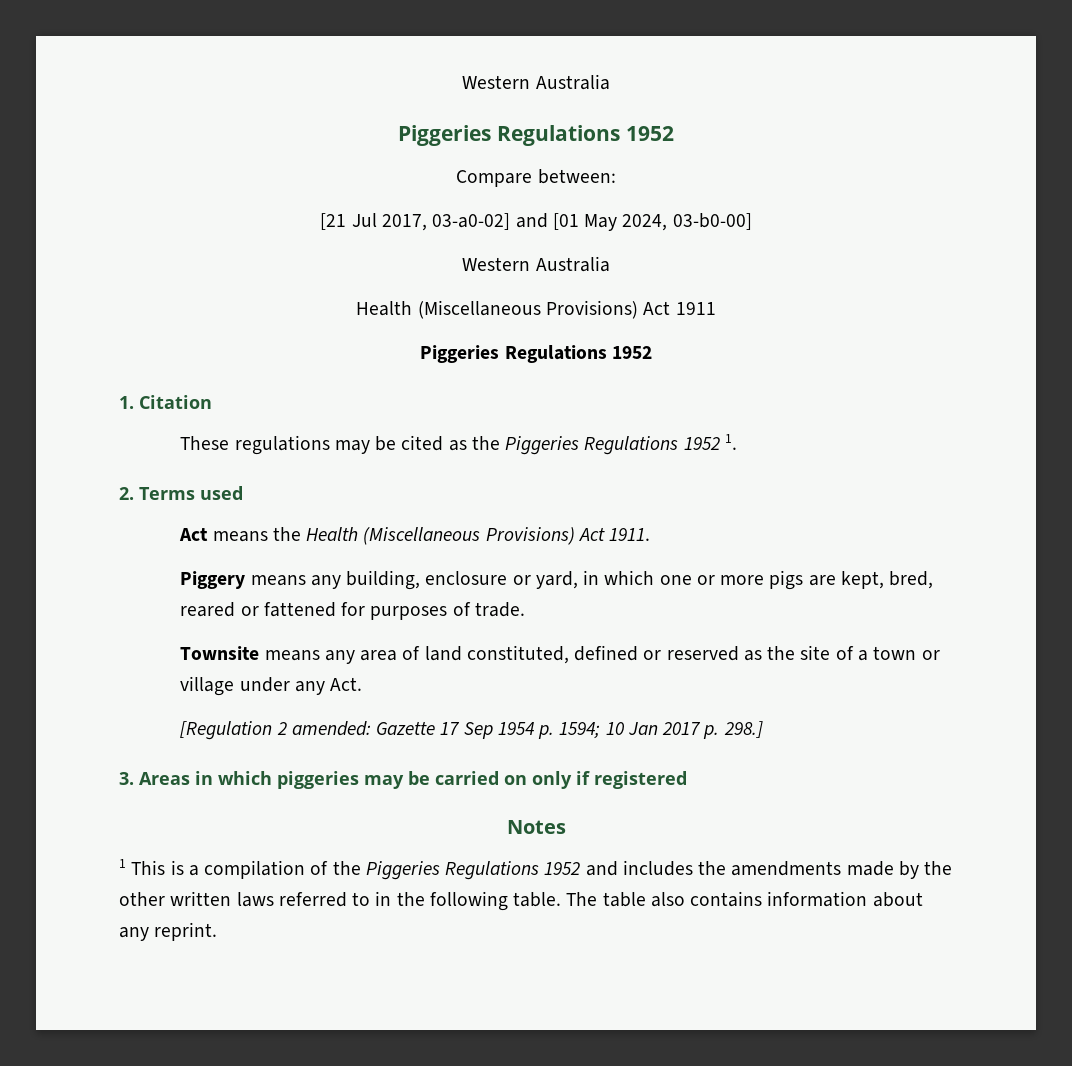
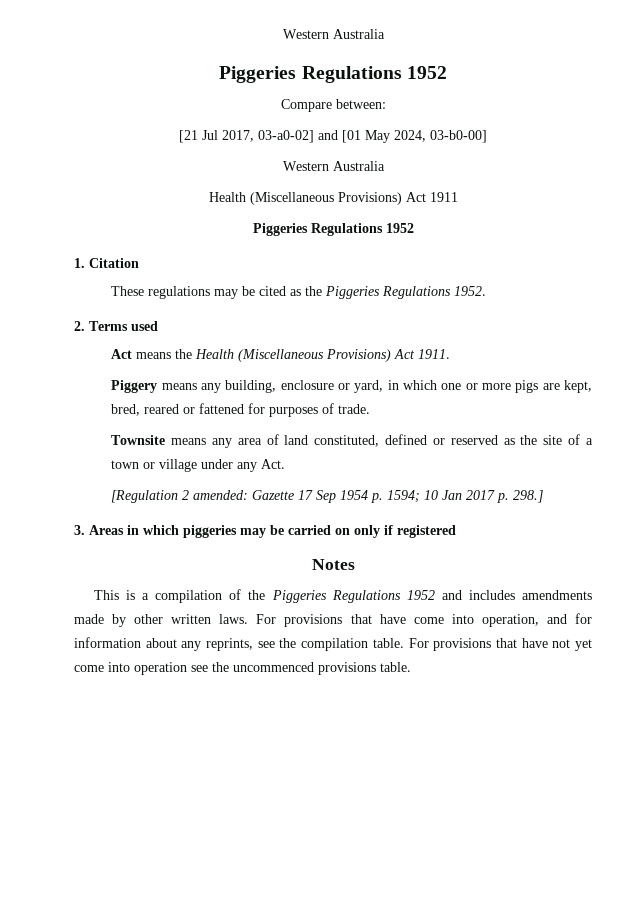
- These regulations may be cited as the Piggeries Regulations 1952 1.
+ These regulations may be cited as the Piggeries Regulations 1952.
- 1 This is a compilation of the Piggeries Regulations 1952 and includes the amendments made by the other written laws referred to in the following table. The table also contains information about any reprint.
+ This is a compilation of the Piggeries Regulations 1952 and includes amendments made by other written laws. For provisions that have come into operation, and for information about any reprints, see the compilation table. For provisions that have not yet come into operation see the uncommenced provisions table.

